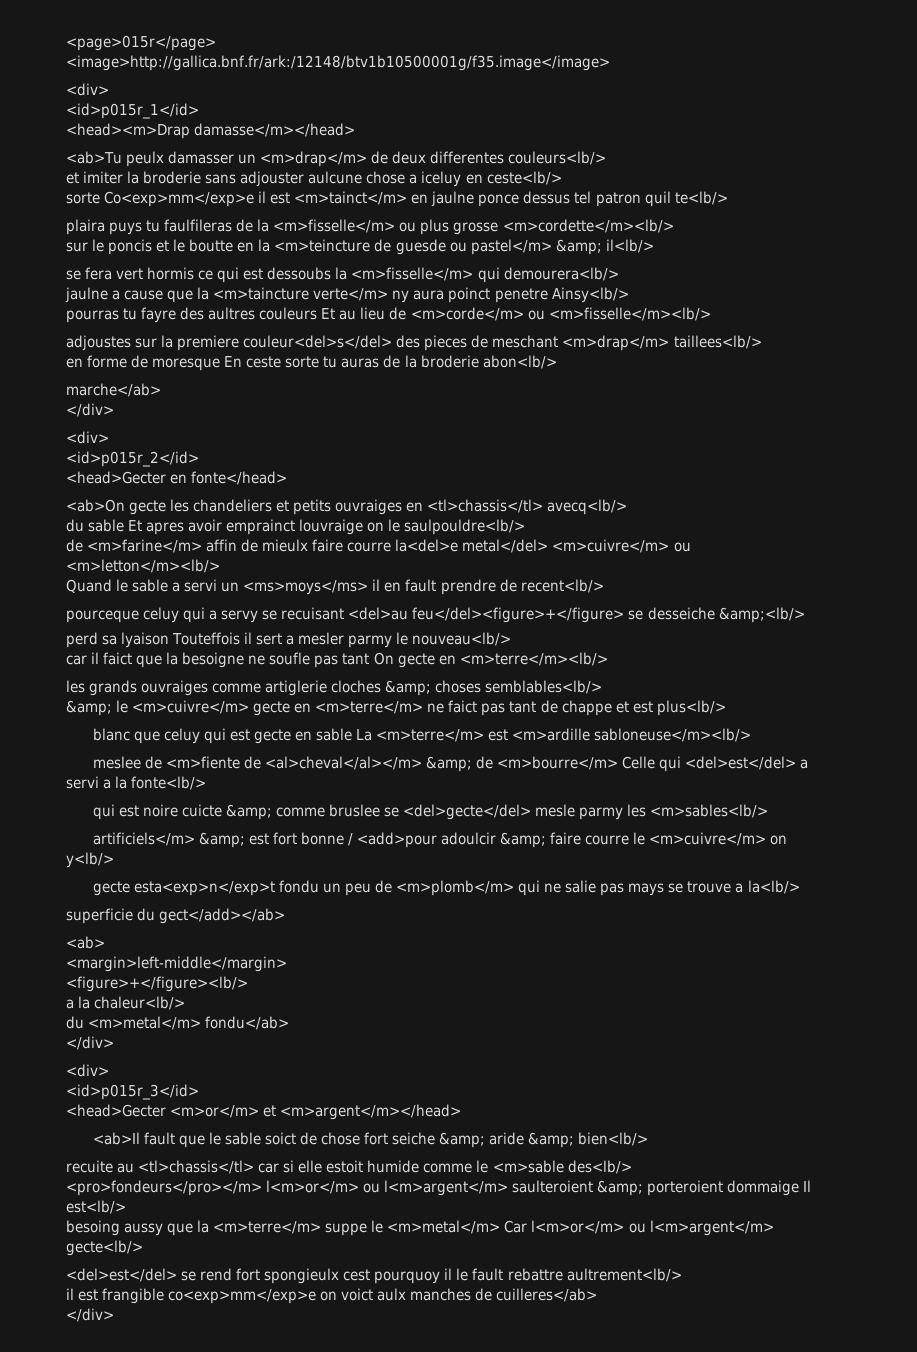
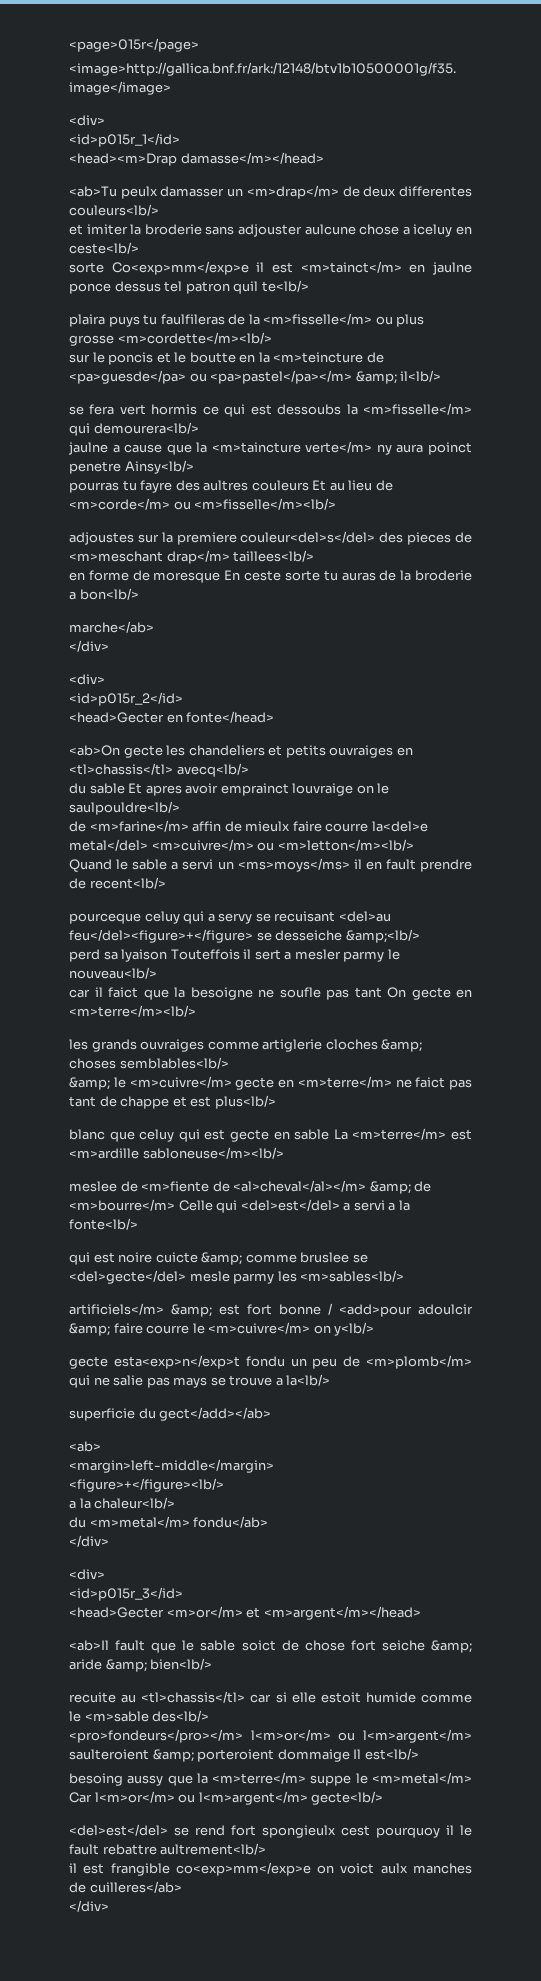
- sur le poncis et le boutte en la <m>teincture de guesde ou pastel</m> &amp; il<lb/>
+ sur le poncis et le boutte en la <m>teincture de <pa>guesde</pa> ou <pa>pastel</pa></m> &amp; il<lb/>
- adjoustes sur la premiere couleur<del>s</del> des pieces de meschant <m>drap</m> taillees<lb/>
+ adjoustes sur la premiere couleur<del>s</del> des pieces de <m>meschant drap</m> taillees<lb/>
- en forme de moresque En ceste sorte tu auras de la broderie abon<lb/>
+ en forme de moresque En ceste sorte tu auras de la broderie a bon<lb/>

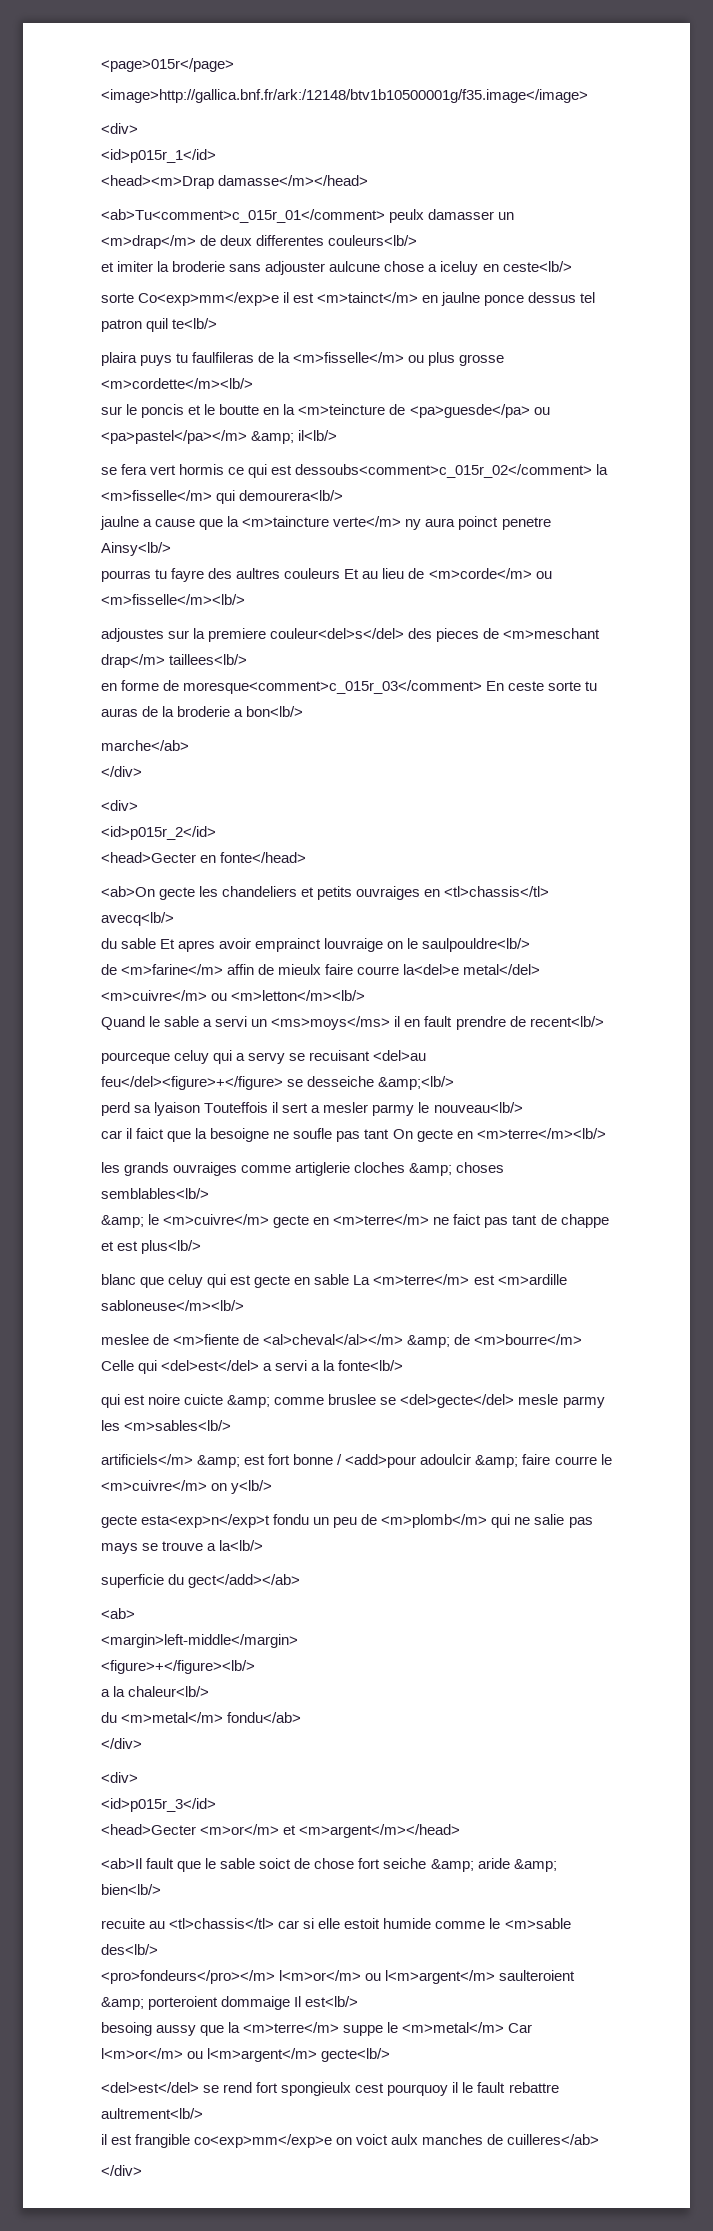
- <ab>Tu peulx damasser un <m>drap</m> de deux differentes couleurs<lb/>
+ <ab>Tu<comment>c_015r_01</comment> peulx damasser un <m>drap</m> de deux differentes couleurs<lb/>
- se fera vert hormis ce qui est dessoubs la <m>fisselle</m> qui demourera<lb/>
+ se fera vert hormis ce qui est dessoubs<comment>c_015r_02</comment> la <m>fisselle</m> qui demourera<lb/>
- en forme de moresque En ceste sorte tu auras de la broderie a bon<lb/>
+ en forme de moresque<comment>c_015r_03</comment> En ceste sorte tu auras de la broderie a bon<lb/>

